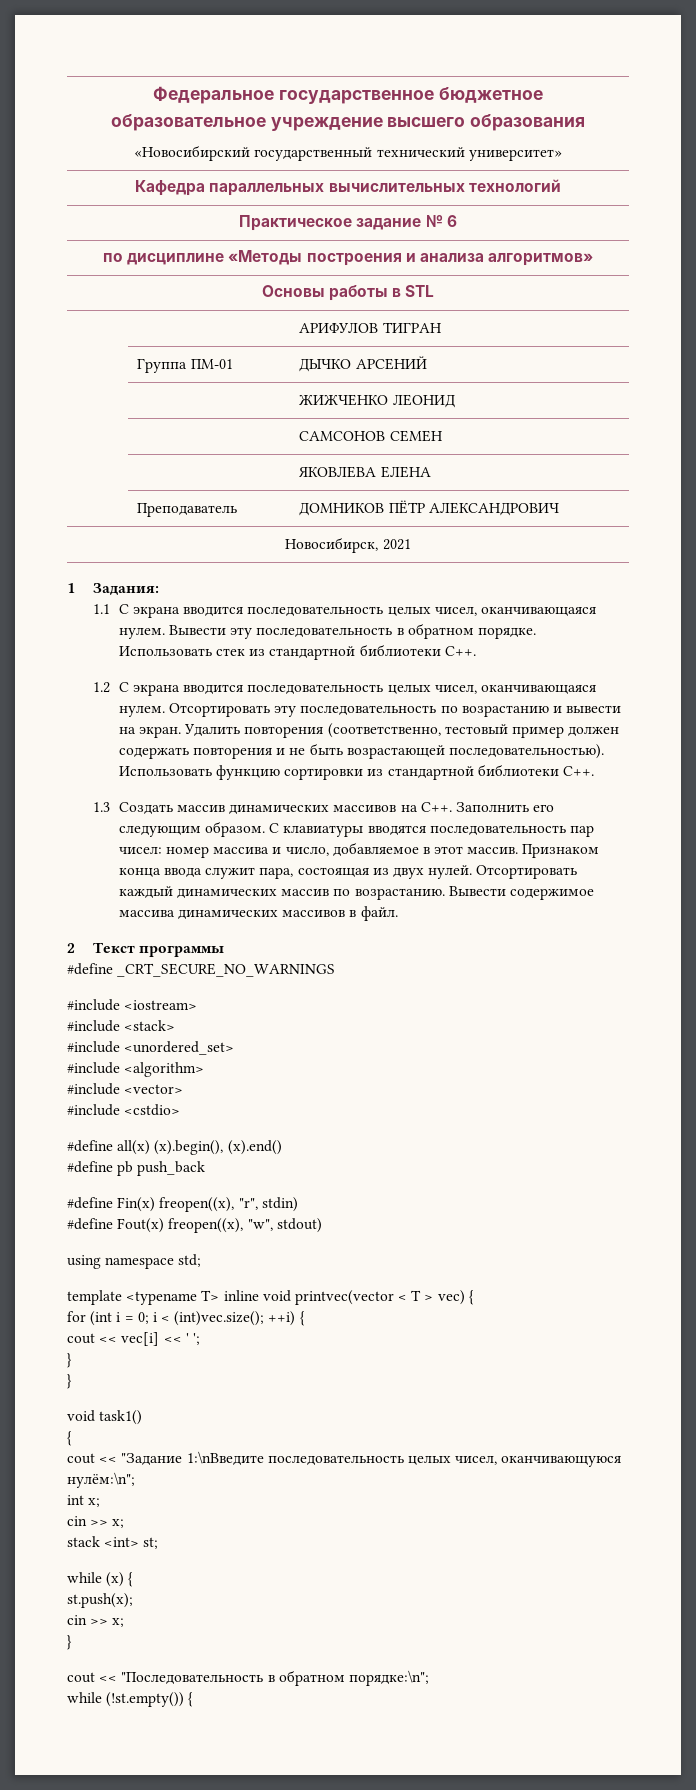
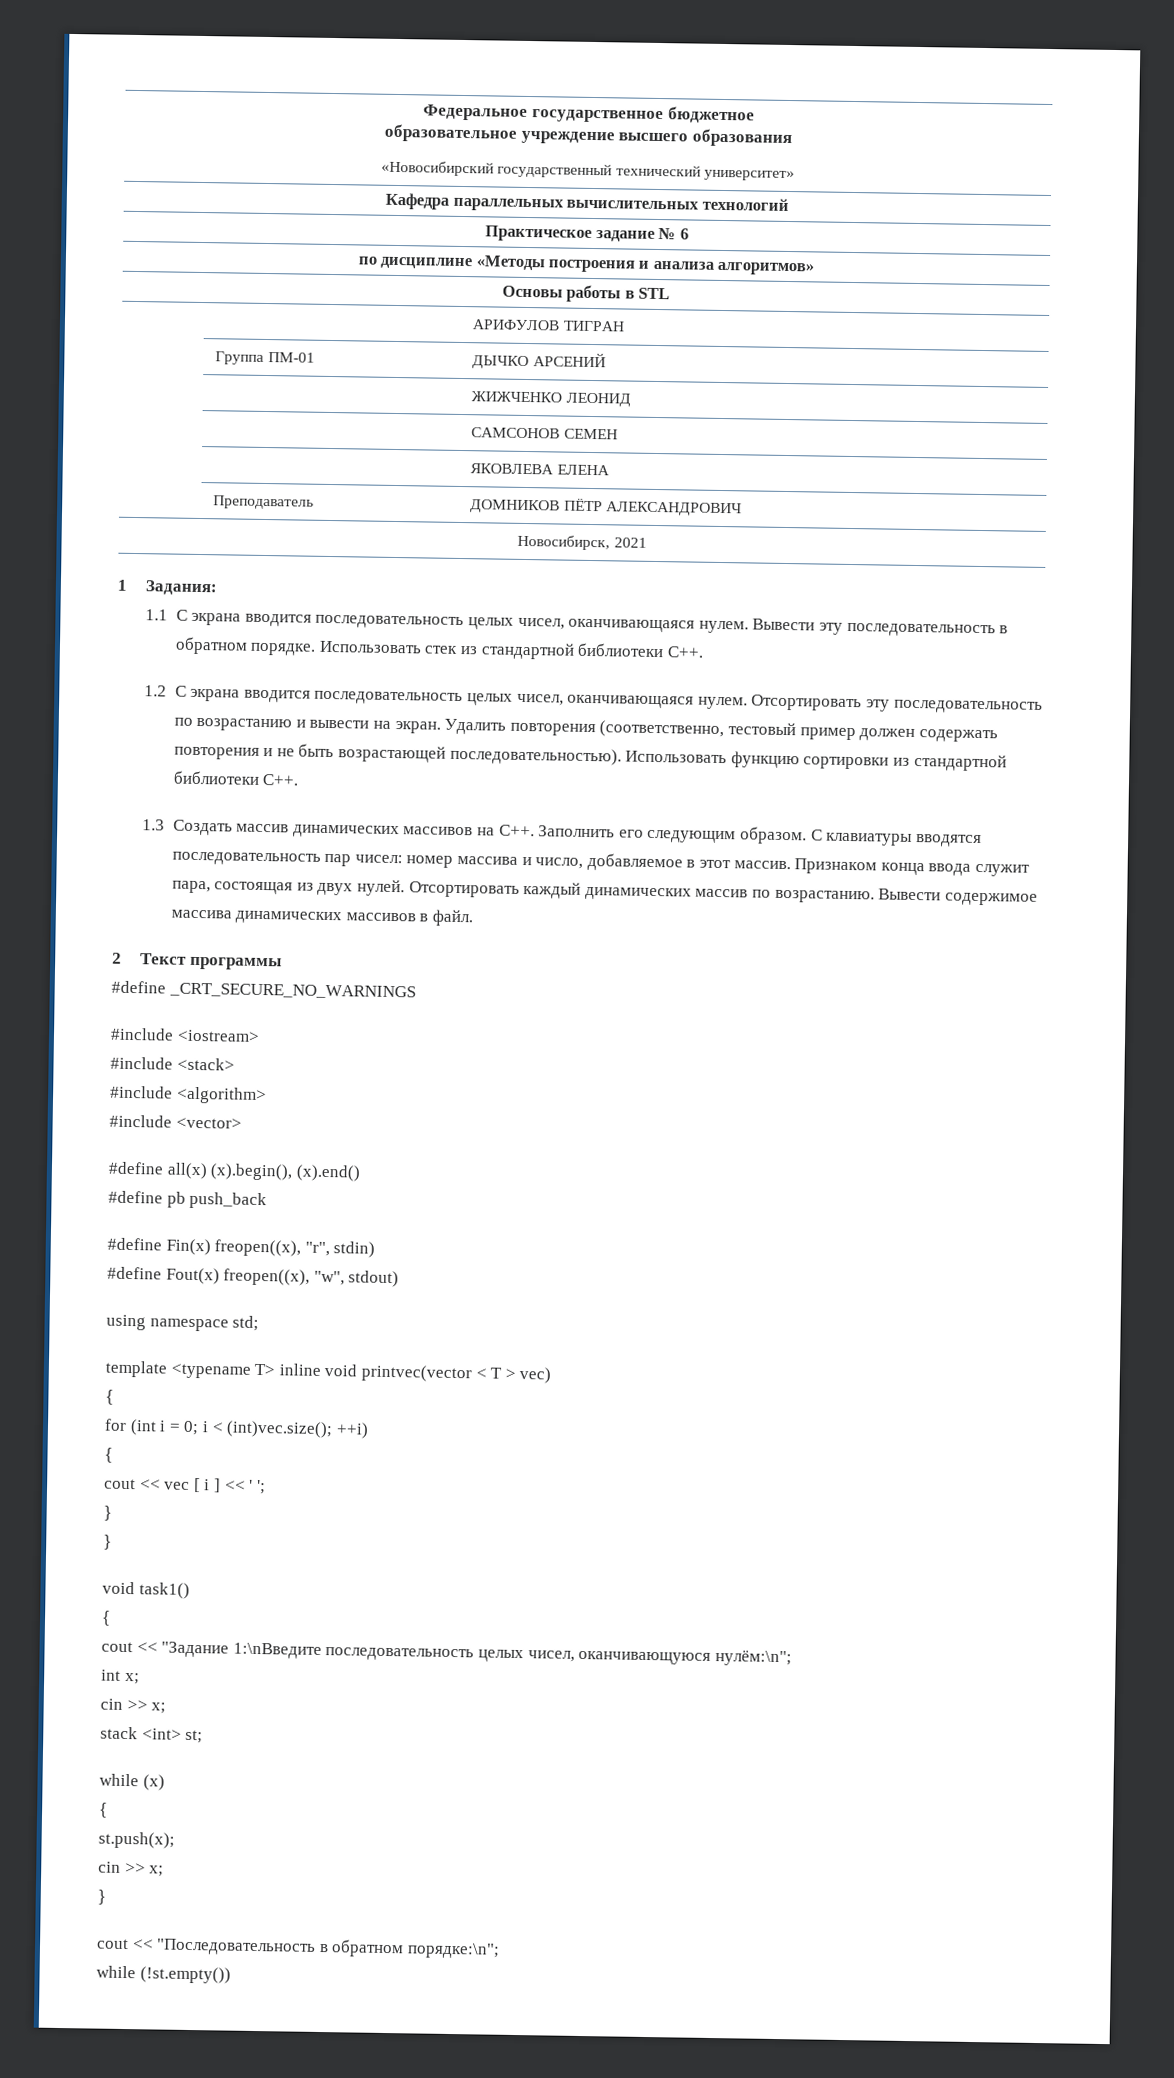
- #include <unordered_set>
- #include <cstdio>
- template <typename T> inline void printvec(vector < T > vec) {
+ template <typename T> inline void printvec(vector < T > vec)
+ {
- for (int i = 0; i < (int)vec.size(); ++i) {
- cout << vec[i] << ' ';
+ for (int i = 0; i < (int)vec.size(); ++i)
+ {
+ cout << vec [ i ] << ' ';
- while (x) {
+ while (x)
+ {
- while (!st.empty()) {
+ while (!st.empty())

